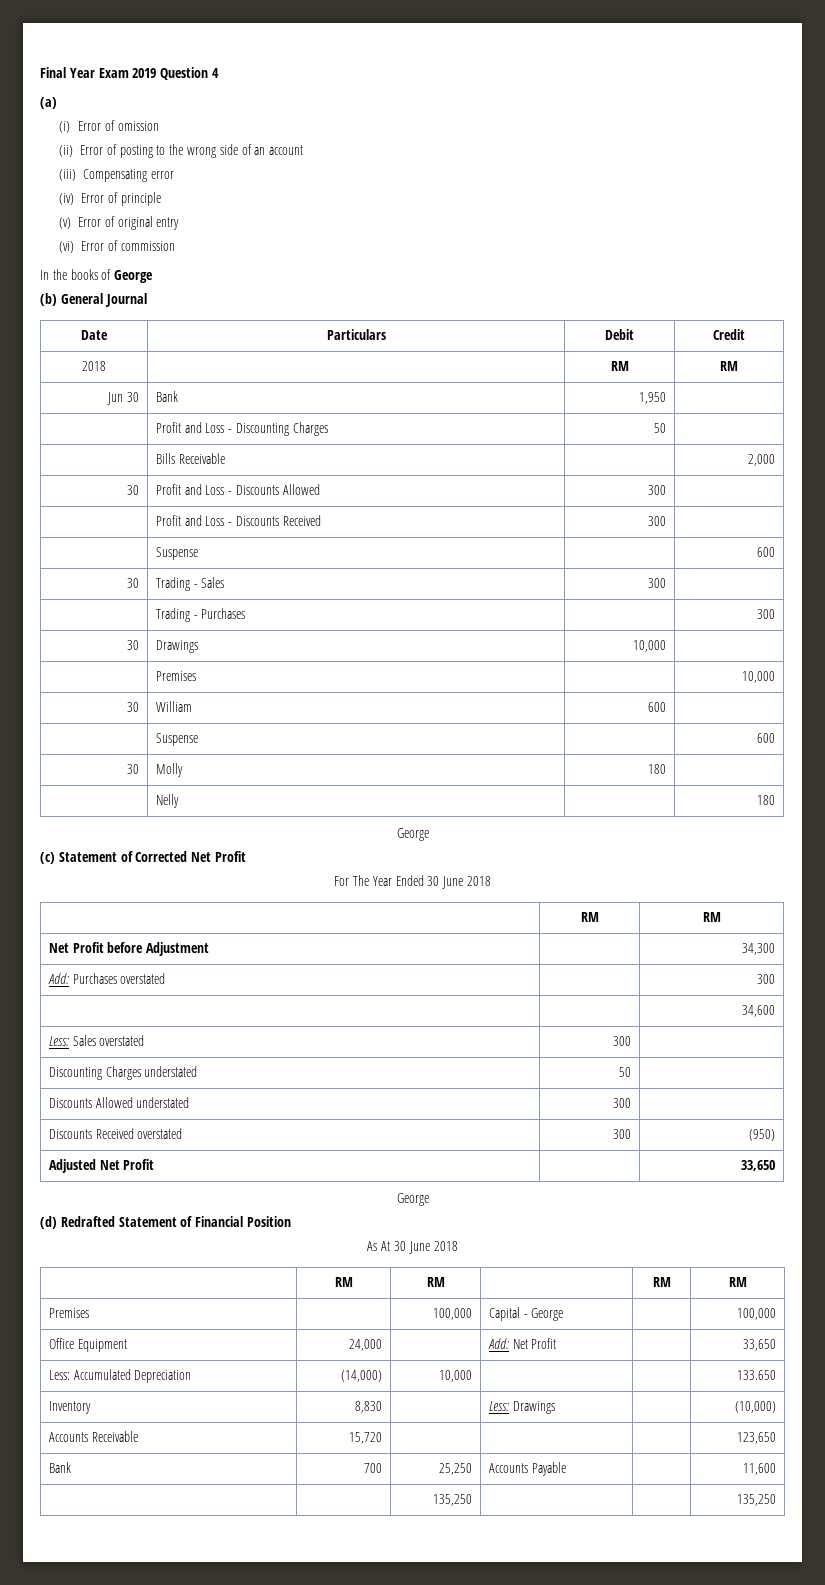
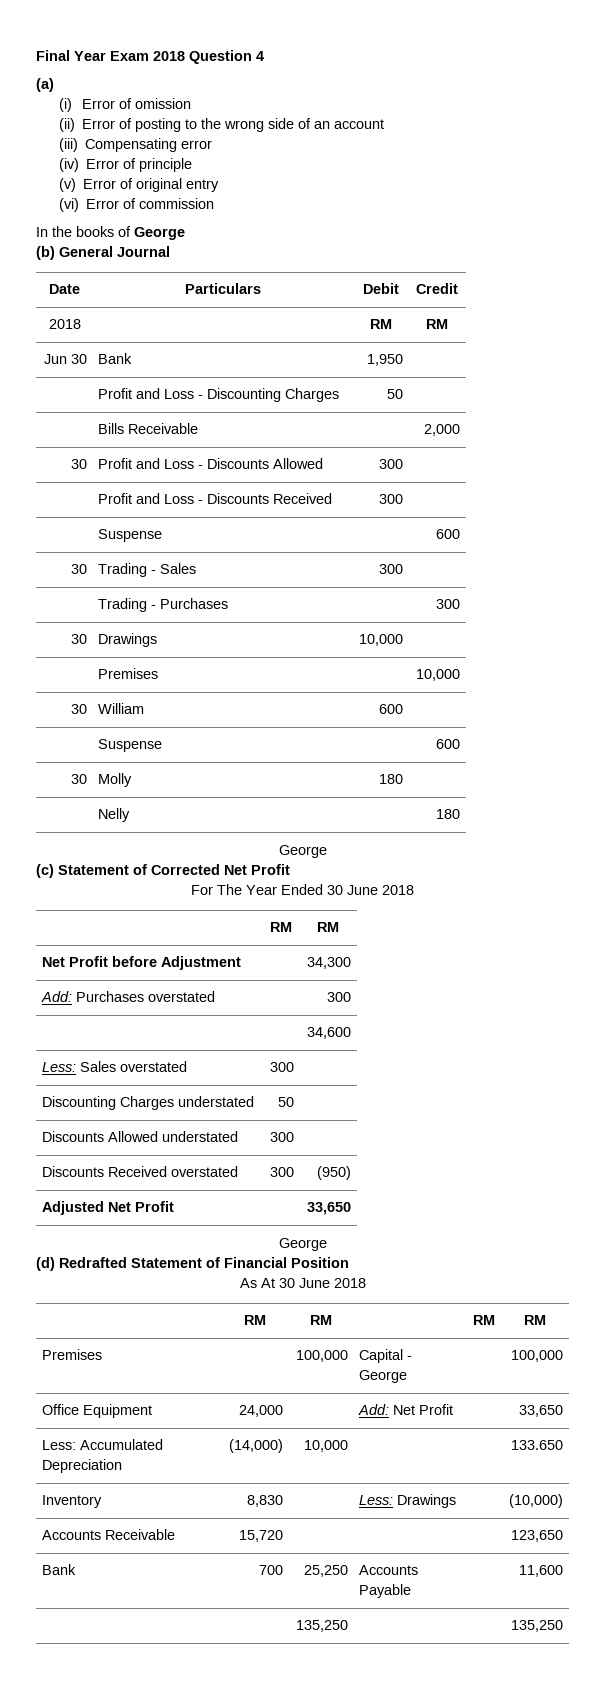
- Final Year Exam 2019 Question 4
+ Final Year Exam 2018 Question 4

